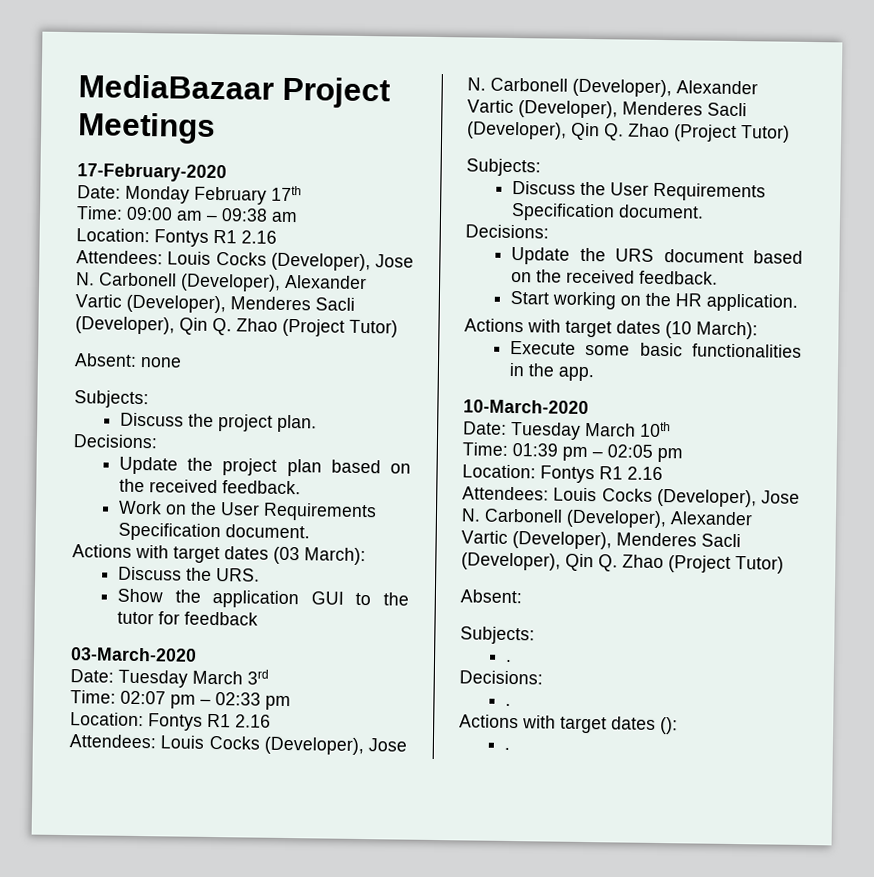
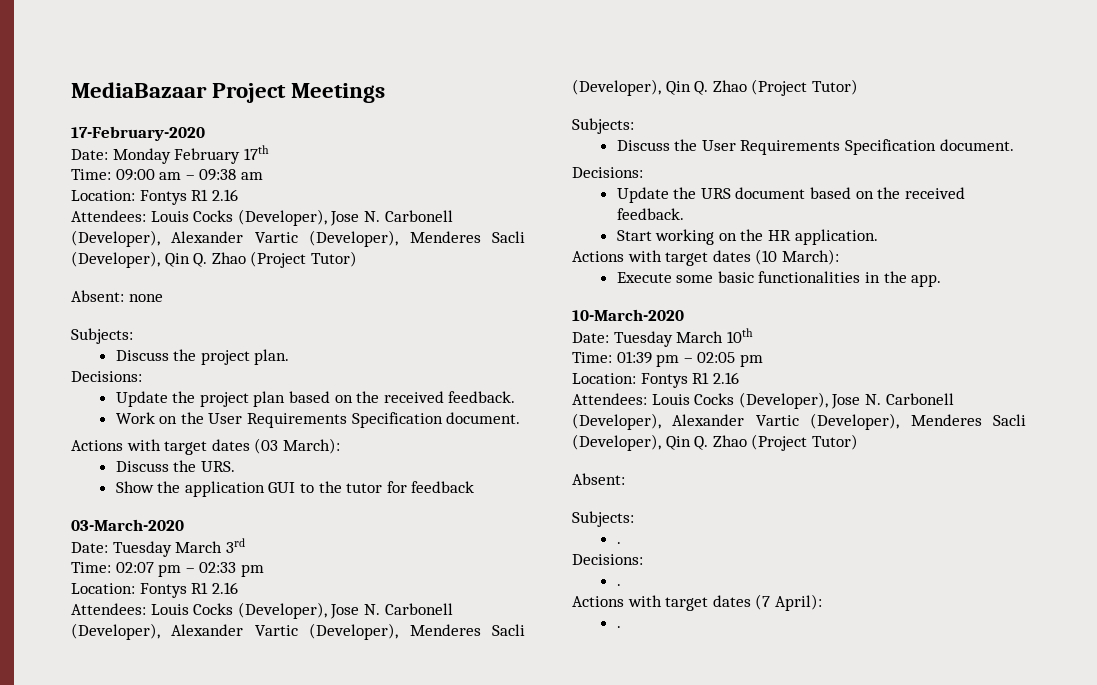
- Actions with target dates ():
+ Actions with target dates (7 April):

